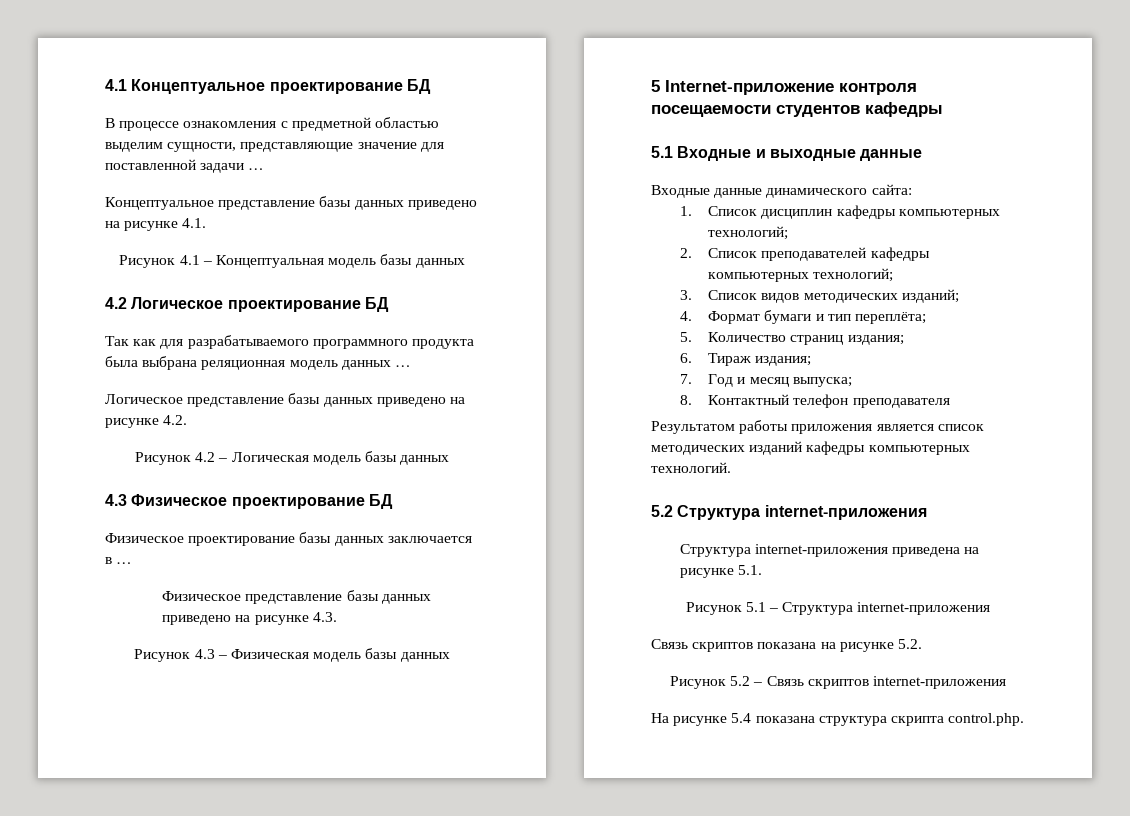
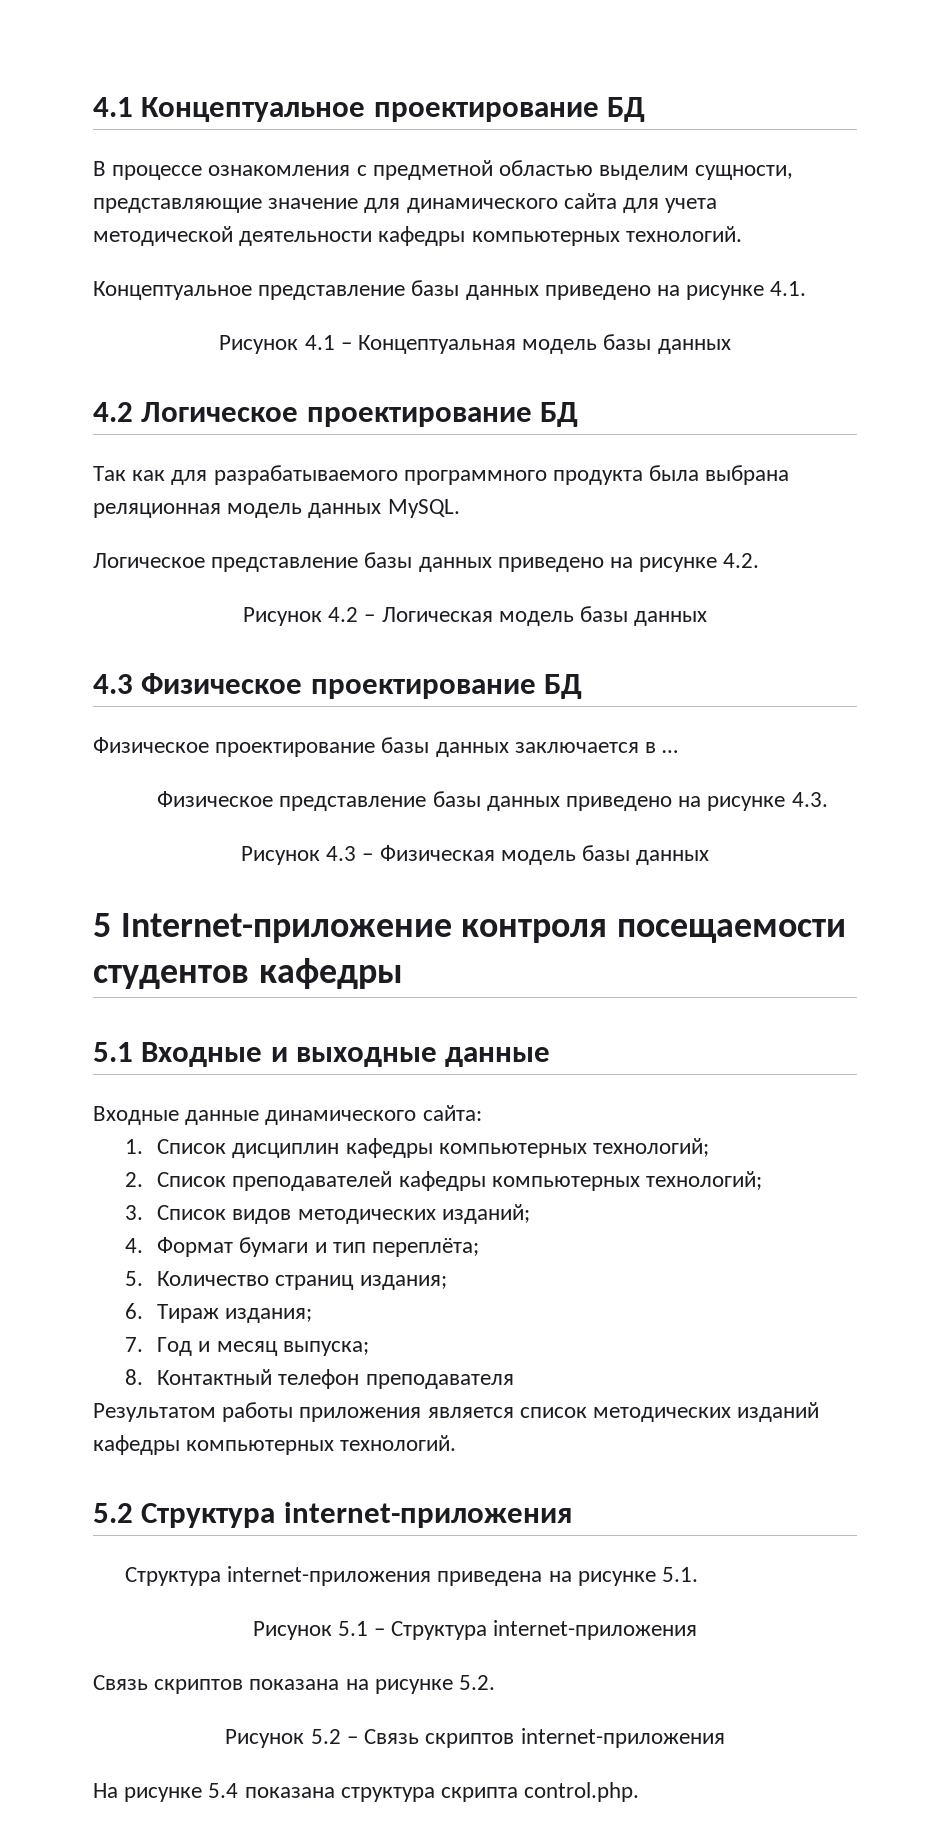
- В процессе ознакомления с предметной областью выделим сущности, представляющие значение для поставленной задачи …
+ В процессе ознакомления с предметной областью выделим сущности, представляющие значение для динамического сайта для учета методической деятельности кафедры компьютерных технологий.
- Так как для разрабатываемого программного продукта была выбрана реляционная модель данных …
+ Так как для разрабатываемого программного продукта была выбрана реляционная модель данных MySQL.

